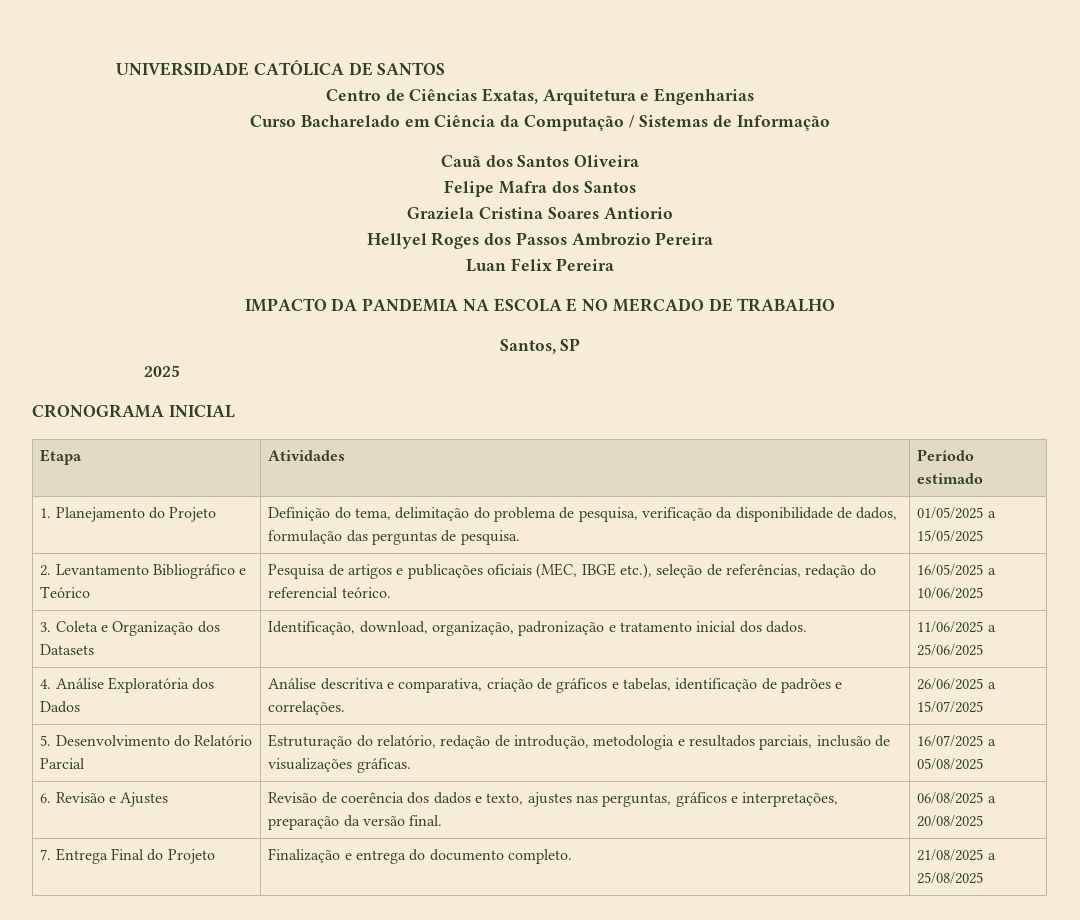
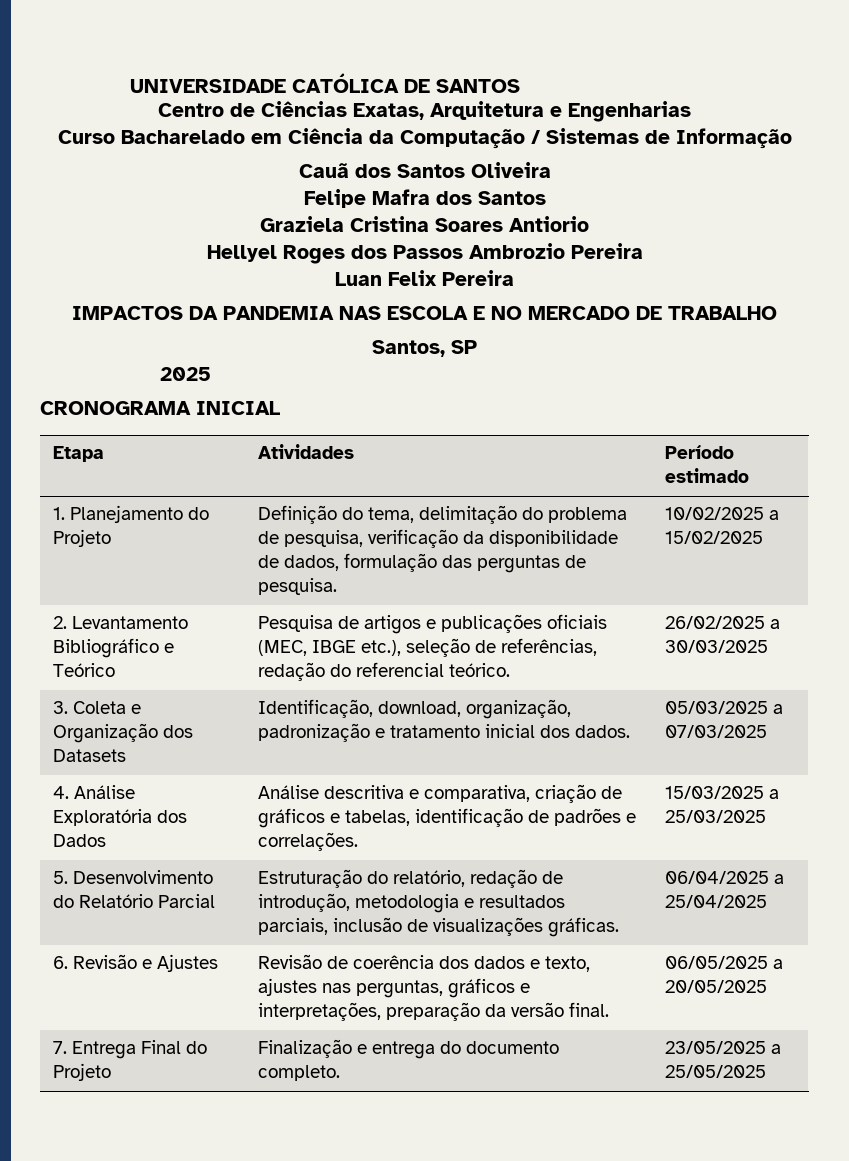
- IMPACTO DA PANDEMIA NA ESCOLA E NO MERCADO DE TRABALHO
+ IMPACTOS DA PANDEMIA NAS ESCOLA E NO MERCADO DE TRABALHO
- 1. Planejamento do Projeto | Definição do tema, delimitação do problema de pesquisa, verificação da disponibilidade de dados, formulação das perguntas de pesquisa. | 01/05/2025 a 15/05/2025
+ 1. Planejamento do Projeto | Definição do tema, delimitação do problema de pesquisa, verificação da disponibilidade de dados, formulação das perguntas de pesquisa. | 10/02/2025 a 15/02/2025
- 2. Levantamento Bibliográfico e Teórico | Pesquisa de artigos e publicações oficiais (MEC, IBGE etc.), seleção de referências, redação do referencial teórico. | 16/05/2025 a 10/06/2025
+ 2. Levantamento Bibliográfico e Teórico | Pesquisa de artigos e publicações oficiais (MEC, IBGE etc.), seleção de referências, redação do referencial teórico. | 26/02/2025 a 30/03/2025
- 3. Coleta e Organização dos Datasets | Identificação, download, organização, padronização e tratamento inicial dos dados. | 11/06/2025 a 25/06/2025
+ 3. Coleta e Organização dos Datasets | Identificação, download, organização, padronização e tratamento inicial dos dados. | 05/03/2025 a 07/03/2025
- 4. Análise Exploratória dos Dados | Análise descritiva e comparativa, criação de gráficos e tabelas, identificação de padrões e correlações. | 26/06/2025 a 15/07/2025
+ 4. Análise Exploratória dos Dados | Análise descritiva e comparativa, criação de gráficos e tabelas, identificação de padrões e correlações. | 15/03/2025 a 25/03/2025
- 5. Desenvolvimento do Relatório Parcial | Estruturação do relatório, redação de introdução, metodologia e resultados parciais, inclusão de visualizações gráficas. | 16/07/2025 a 05/08/2025
+ 5. Desenvolvimento do Relatório Parcial | Estruturação do relatório, redação de introdução, metodologia e resultados parciais, inclusão de visualizações gráficas. | 06/04/2025 a 25/04/2025
- 6. Revisão e Ajustes | Revisão de coerência dos dados e texto, ajustes nas perguntas, gráficos e interpretações, preparação da versão final. | 06/08/2025 a 20/08/2025
+ 6. Revisão e Ajustes | Revisão de coerência dos dados e texto, ajustes nas perguntas, gráficos e interpretações, preparação da versão final. | 06/05/2025 a 20/05/2025
- 7. Entrega Final do Projeto | Finalização e entrega do documento completo. | 21/08/2025 a 25/08/2025
+ 7. Entrega Final do Projeto | Finalização e entrega do documento completo. | 23/05/2025 a 25/05/2025

